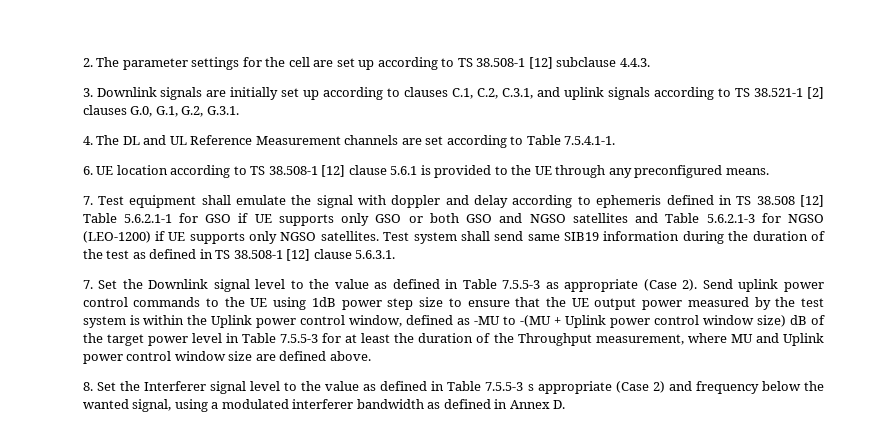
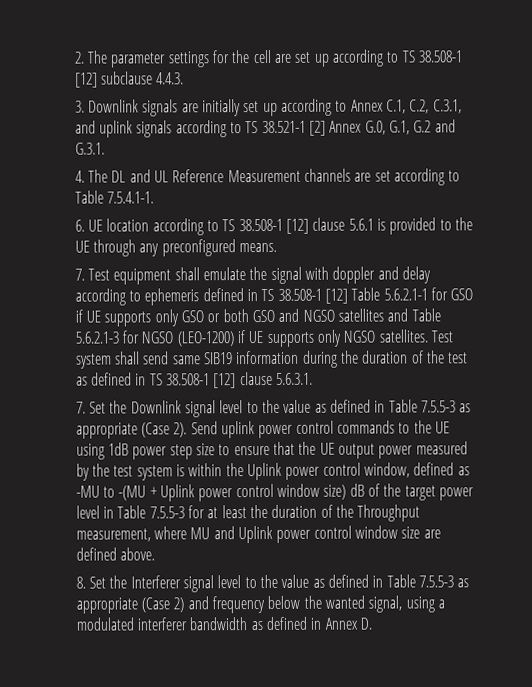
- 3. Downlink signals are initially set up according to clauses C.1, C.2, C.3.1, and uplink signals according to TS 38.521-1 [2] clauses G.0, G.1, G.2, G.3.1.
+ 3. Downlink signals are initially set up according to Annex C.1, C.2, C.3.1, and uplink signals according to TS 38.521-1 [2] Annex G.0, G.1, G.2 and G.3.1.
- 7. Test equipment shall emulate the signal with doppler and delay according to ephemeris defined in TS 38.508 [12] Table 5.6.2.1-1 for GSO if UE supports only GSO or both GSO and NGSO satellites and Table 5.6.2.1-3 for NGSO (LEO-1200) if UE supports only NGSO satellites.
+ 7. Test equipment shall emulate the signal with doppler and delay according to ephemeris defined in TS 38.508-1 [12] Table 5.6.2.1-1 for GSO if UE supports only GSO or both GSO and NGSO satellites and Table 5.6.2.1-3 for NGSO (LEO-1200) if UE supports only NGSO satellites.
- 8. Set the Interferer signal level to the value as defined in Table 7.5.5-3 s appropriate (Case 2) and frequency below the wanted signal, using a modulated interferer bandwidth as defined in Annex D.
+ 8. Set the Interferer signal level to the value as defined in Table 7.5.5-3 as appropriate (Case 2) and frequency below the wanted signal, using a modulated interferer bandwidth as defined in Annex D.

